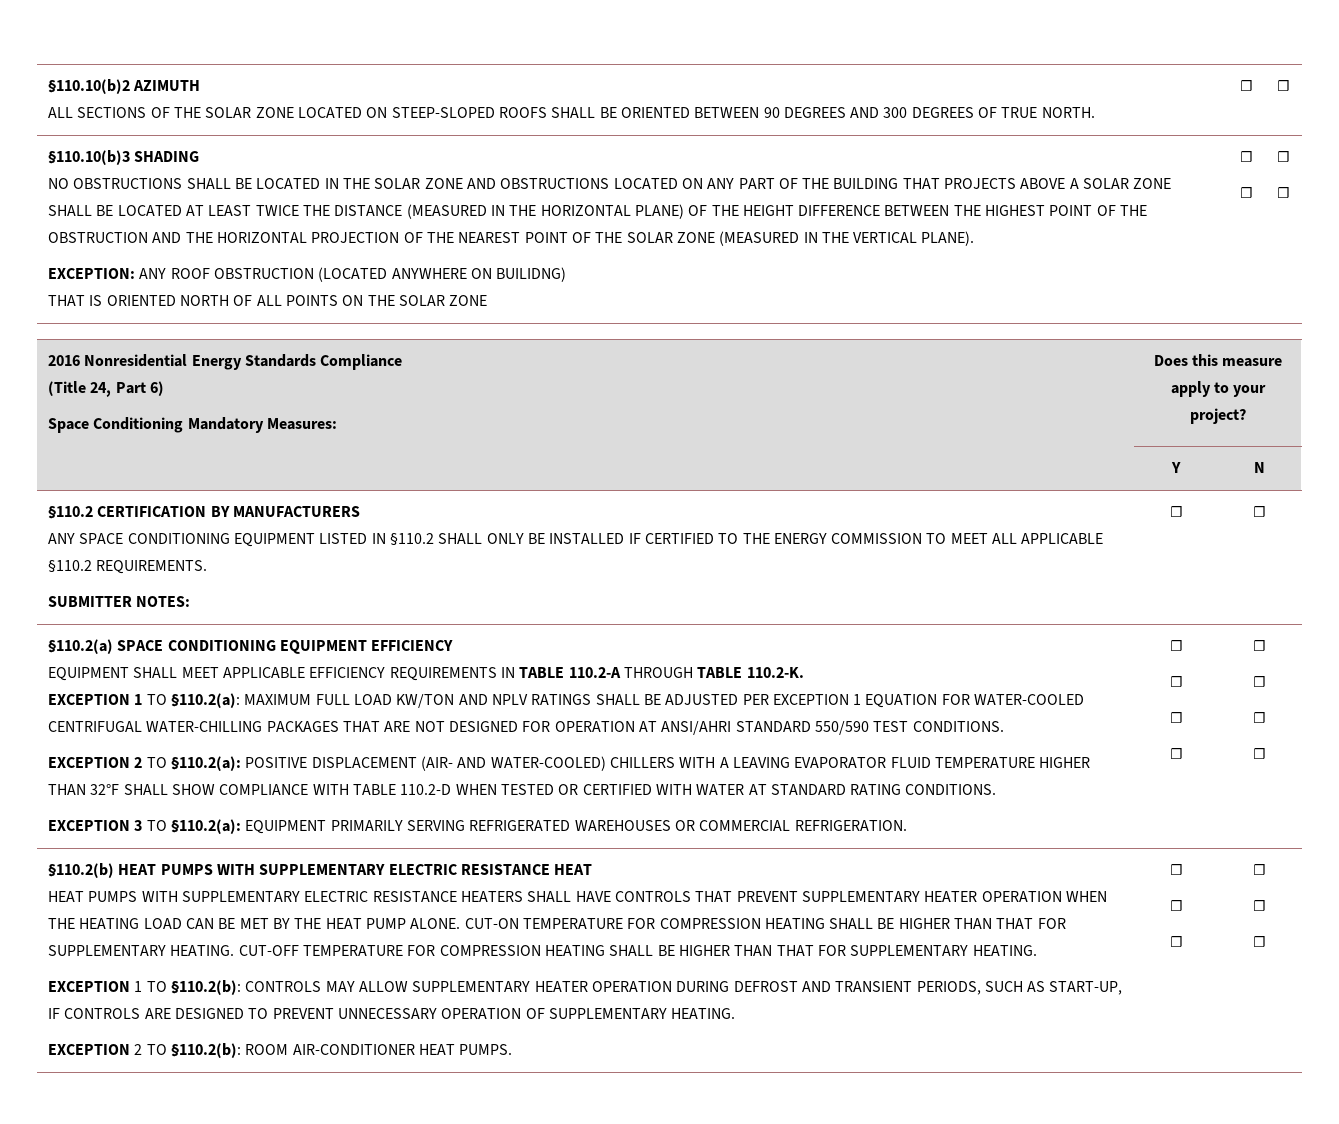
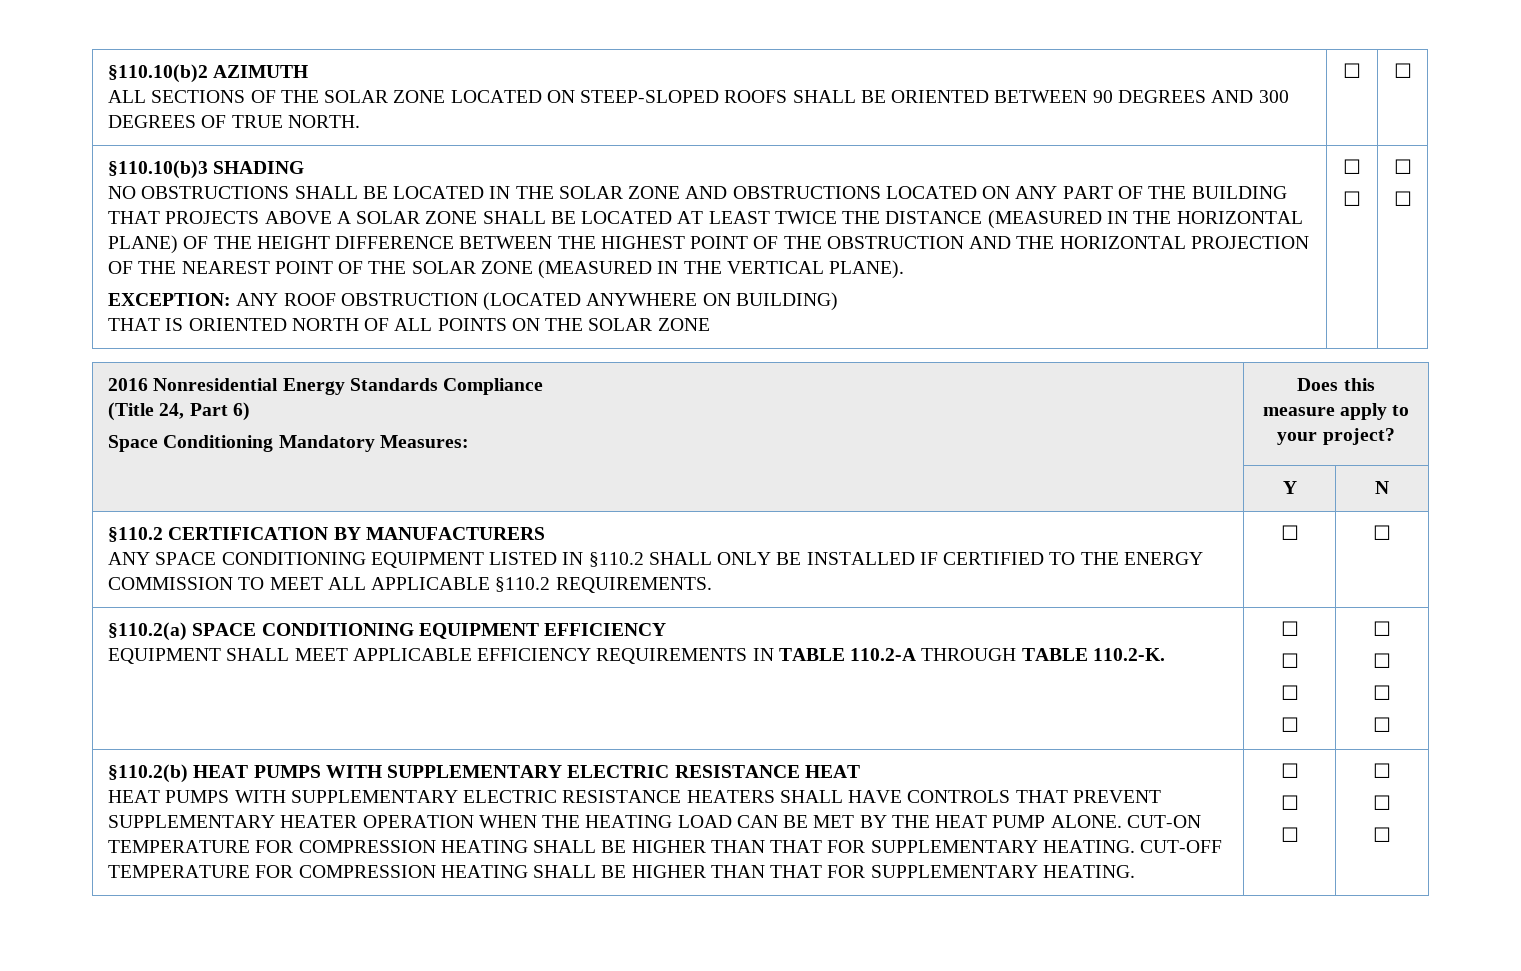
- EXCEPTION: ANY ROOF OBSTRUCTION (LOCATED ANYWHERE ON BUILIDNG)
+ EXCEPTION: ANY ROOF OBSTRUCTION (LOCATED ANYWHERE ON BUILDING)
  §110.2 CERTIFICATION BY MANUFACTURERS
- ANY SPACE CONDITIONING EQUIPMENT LISTED IN §110.2 SHALL ONLY BE INSTALLED IF CERTIFIED TO THE ENERGY COMMISSION TO MEET ALL APPLICABLE §110.2 REQUIREMENTS.
- SUBMITTER NOTES: | ☐ | ☐
+ ANY SPACE CONDITIONING EQUIPMENT LISTED IN §110.2 SHALL ONLY BE INSTALLED IF CERTIFIED TO THE ENERGY COMMISSION TO MEET ALL APPLICABLE §110.2 REQUIREMENTS. | ☐ | ☐
- EXCEPTION 1 TO §110.2(a): MAXIMUM FULL LOAD KW/TON AND NPLV RATINGS SHALL BE ADJUSTED PER EXCEPTION 1 EQUATION FOR WATER-COOLED CENTRIFUGAL WATER-CHILLING PACKAGES THAT ARE NOT DESIGNED FOR OPERATION AT ANSI/AHRI STANDARD 550/590 TEST CONDITIONS.
- EXCEPTION 2 TO §110.2(a): POSITIVE DISPLACEMENT (AIR- AND WATER-COOLED) CHILLERS WITH A LEAVING EVAPORATOR FLUID TEMPERATURE HIGHER THAN 32°F SHALL SHOW COMPLIANCE WITH TABLE 110.2-D WHEN TESTED OR CERTIFIED WITH WATER AT STANDARD RATING CONDITIONS.
- EXCEPTION 3 TO §110.2(a): EQUIPMENT PRIMARILY SERVING REFRIGERATED WAREHOUSES OR COMMERCIAL REFRIGERATION.
- EXCEPTION 1 TO §110.2(b): CONTROLS MAY ALLOW SUPPLEMENTARY HEATER OPERATION DURING DEFROST AND TRANSIENT PERIODS, SUCH AS START-UP, IF CONTROLS ARE DESIGNED TO PREVENT UNNECESSARY OPERATION OF SUPPLEMENTARY HEATING.
- EXCEPTION 2 TO §110.2(b): ROOM AIR-CONDITIONER HEAT PUMPS.

